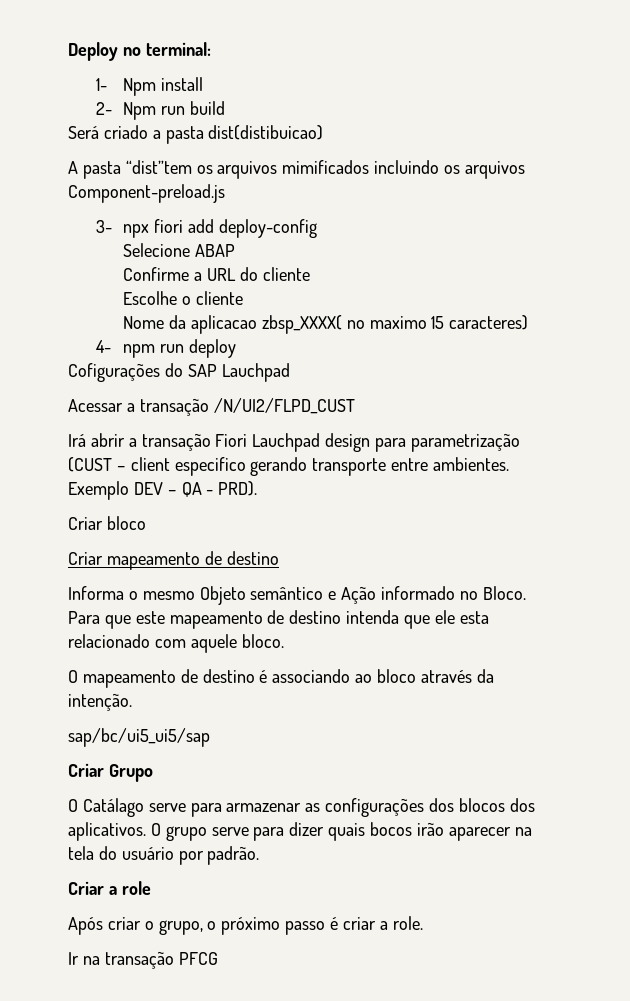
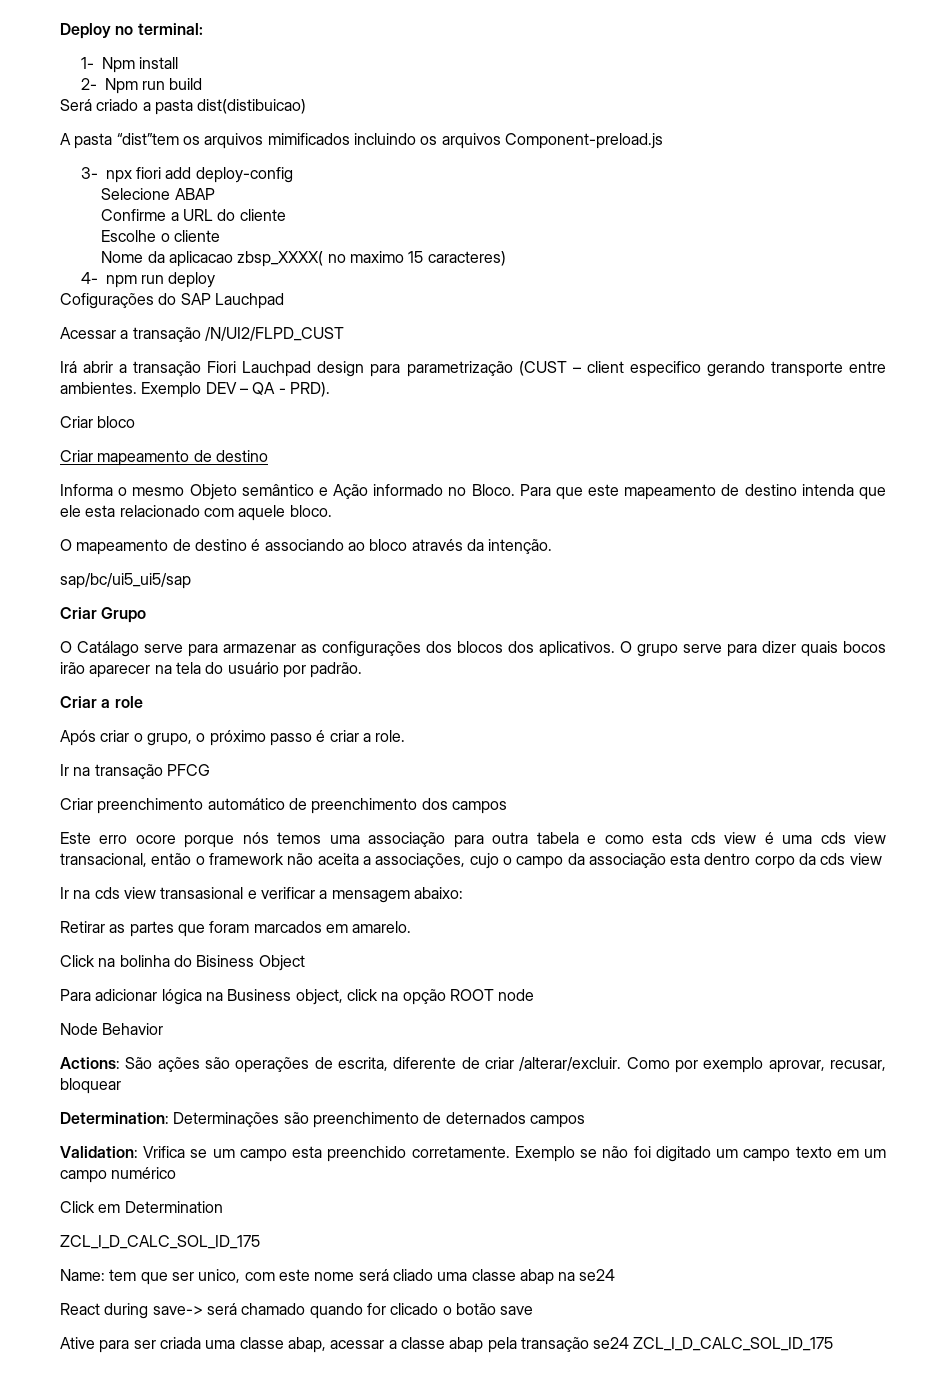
+ Criar preenchimento automático de preenchimento dos campos
+ Este erro ocore porque nós temos uma associação para outra tabela e como esta cds view é uma cds view transacional, então o framework não aceita a associações, cujo o campo da associação esta dentro corpo da cds view
+ Ir na cds view transasional e verificar a mensagem abaixo:
+ Retirar as partes que foram marcados em amarelo.
+ Click na bolinha do Bisiness Object
+ Para adicionar lógica na Business object, click na opção ROOT node
+ Node Behavior
+ Actions: São ações são operações de escrita, diferente de criar /alterar/excluir. Como por exemplo aprovar, recusar, bloquear
+ Determination: Determinações são preenchimento de deternados campos
+ Validation: Vrifica se um campo esta preenchido corretamente. Exemplo se não foi digitado um campo texto em um campo numérico
+ Click em Determination
+ ZCL_I_D_CALC_SOL_ID_175
+ Name: tem que ser unico, com este nome será cliado uma classe abap na se24
+ React during save-> será chamado quando for clicado o botão save
+ Ative para ser criada uma classe abap, acessar a classe abap pela transação se24 ZCL_I_D_CALC_SOL_ID_175

